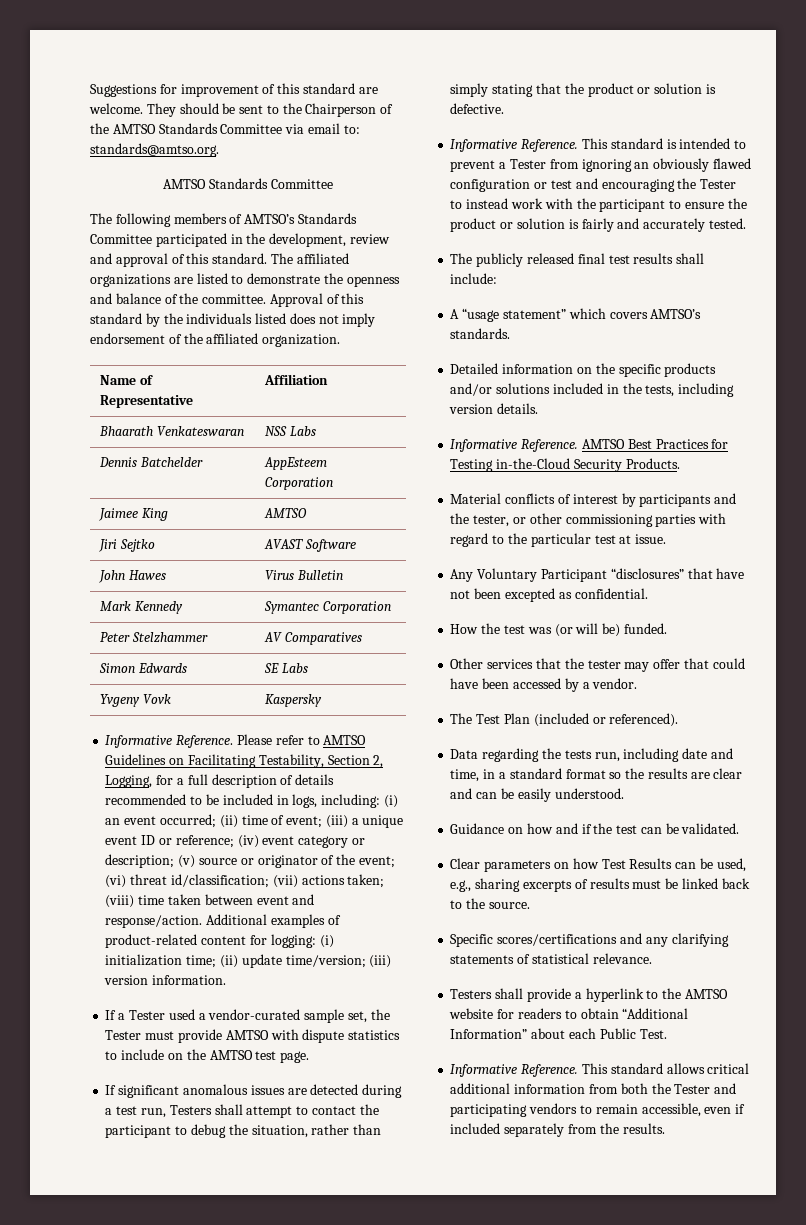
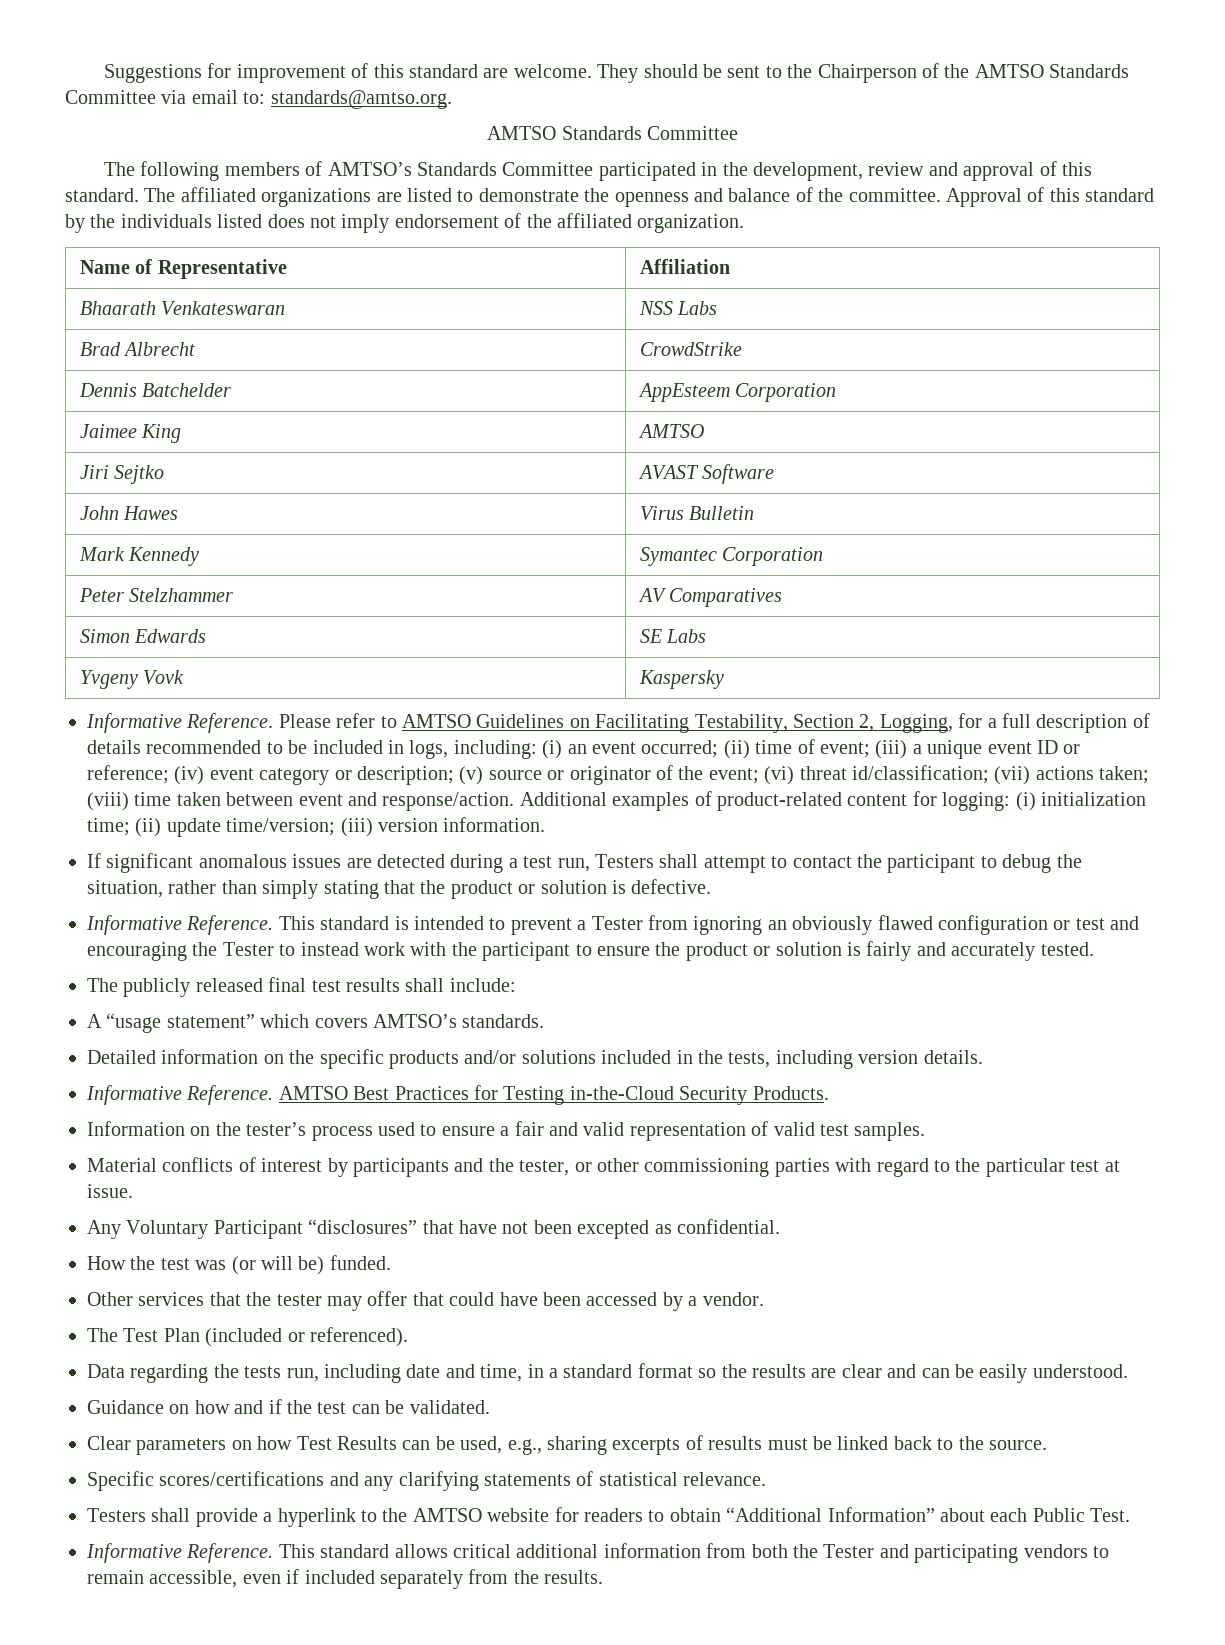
+ Brad Albrecht | CrowdStrike
- If a Tester used a vendor-curated sample set, the Tester must provide AMTSO with dispute statistics to include on the AMTSO test page.
+ Information on the tester’s process used to ensure a fair and valid representation of valid test samples.

